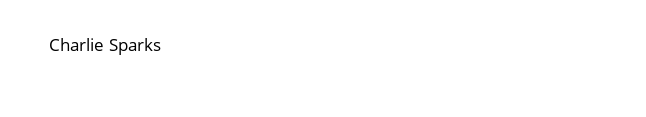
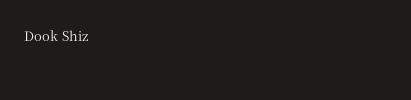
- Charlie Sparks
+ Dook Shiz

